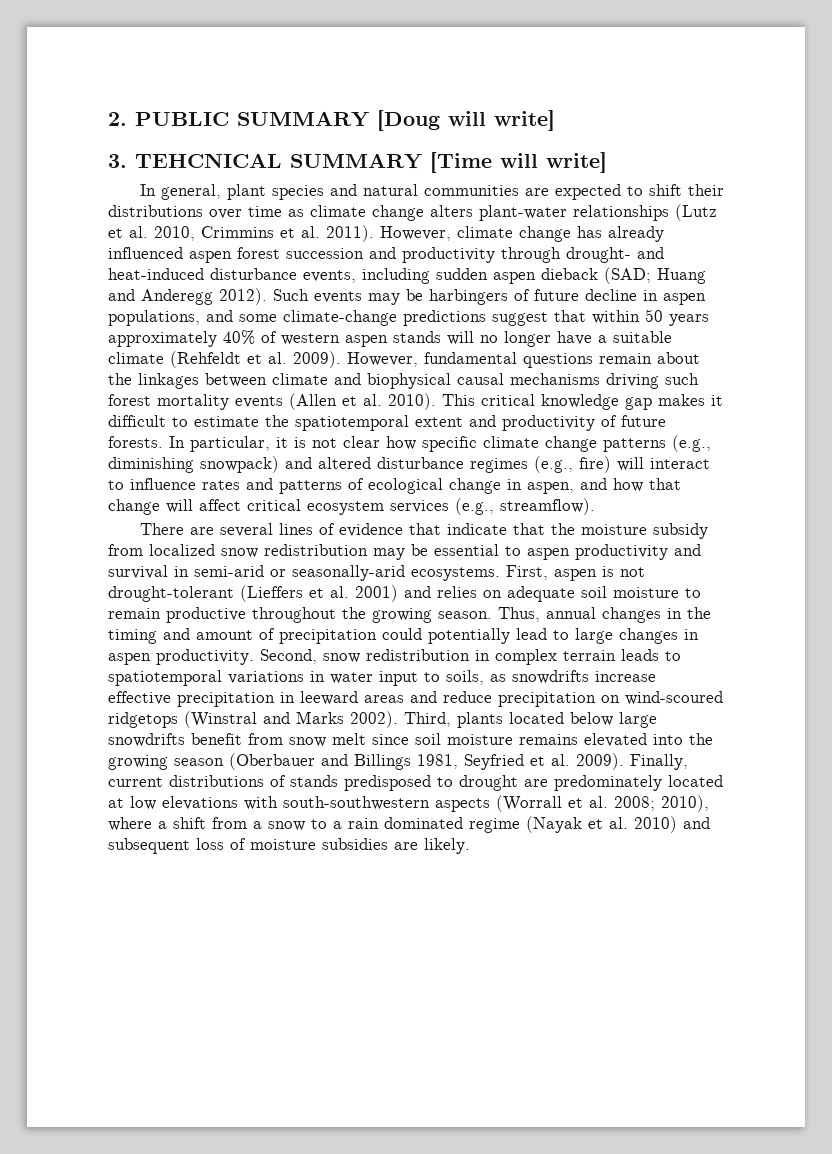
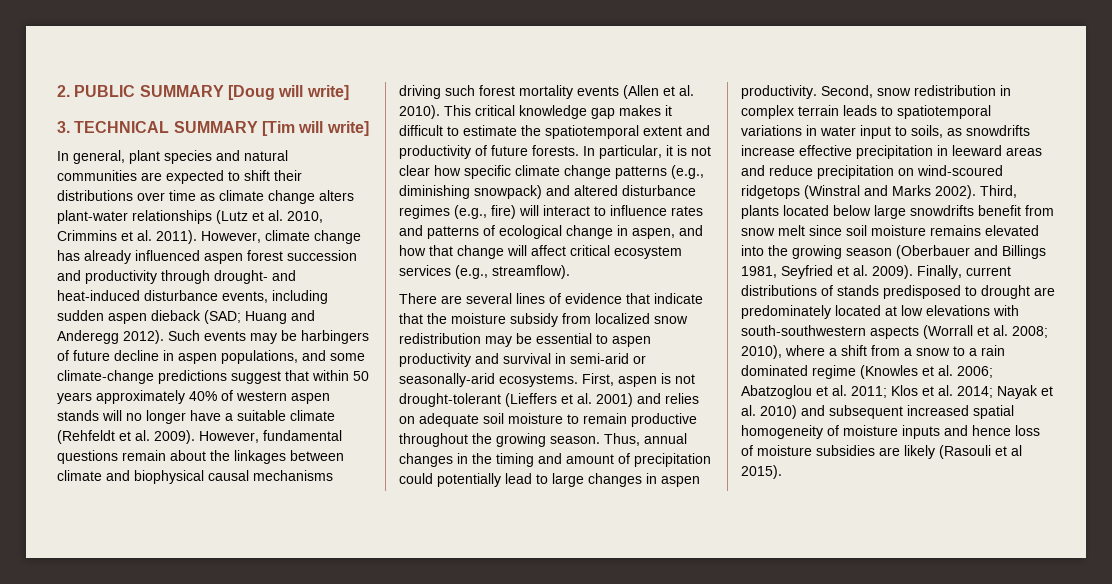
- 3. TEHCNICAL SUMMARY [Time will write]
+ 3. TECHNICAL SUMMARY [Tim will write]
- Finally, current distributions of stands predisposed to drought are predominately located at low elevations with south-southwestern aspects (Worrall et al. 2008; 2010), where a shift from a snow to a rain dominated regime (Nayak et al. 2010) and subsequent loss of moisture subsidies are likely.
+ Finally, current distributions of stands predisposed to drought are predominately located at low elevations with south-southwestern aspects (Worrall et al. 2008; 2010), where a shift from a snow to a rain dominated regime (Knowles et al. 2006; Abatzoglou et al. 2011; Klos et al. 2014; Nayak et al. 2010) and subsequent increased spatial homogeneity of moisture inputs and hence loss of moisture subsidies are likely (Rasouli et al 2015).

